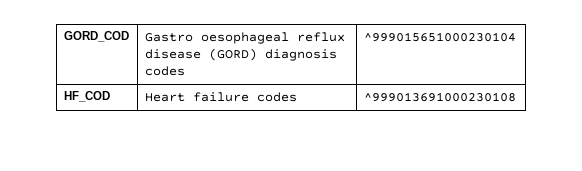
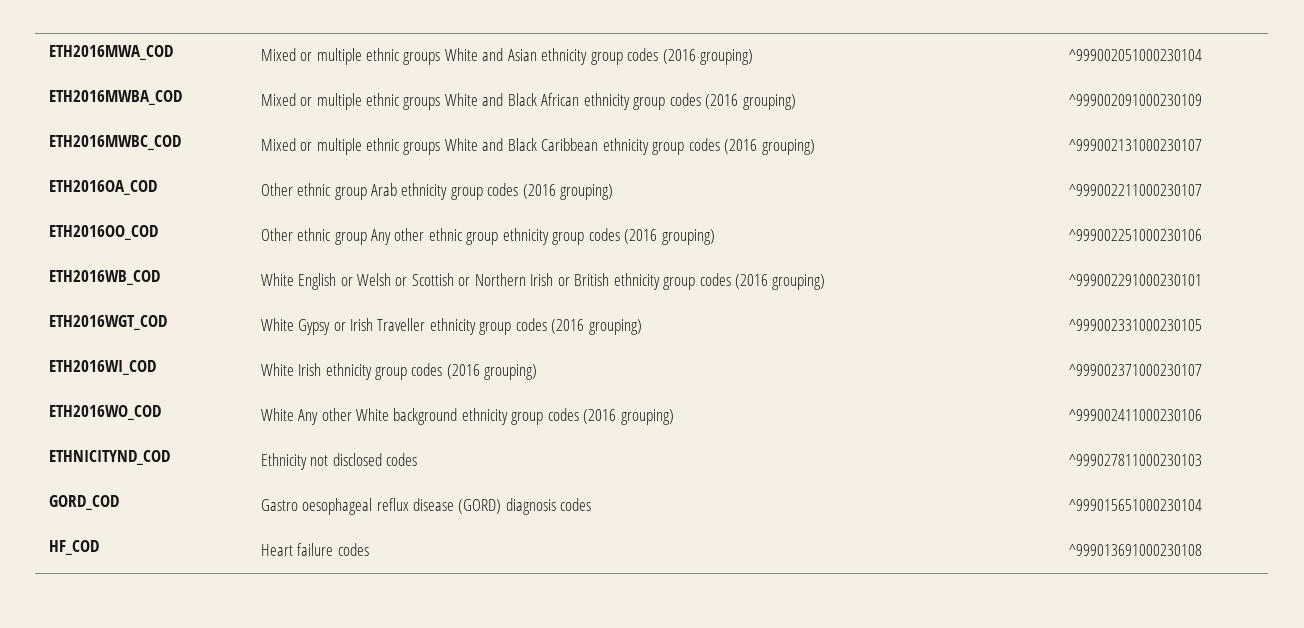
+ ETH2016MWA_COD | Mixed or multiple ethnic groups White and Asian ethnicity group codes (2016 grouping) | ^999002051000230104
+ ETH2016MWBA_COD | Mixed or multiple ethnic groups White and Black African ethnicity group codes (2016 grouping) | ^999002091000230109
+ ETH2016MWBC_COD | Mixed or multiple ethnic groups White and Black Caribbean ethnicity group codes (2016 grouping) | ^999002131000230107
+ ETH2016OA_COD | Other ethnic group Arab ethnicity group codes (2016 grouping) | ^999002211000230107
+ ETH2016OO_COD | Other ethnic group Any other ethnic group ethnicity group codes (2016 grouping) | ^999002251000230106
+ ETH2016WB_COD | White English or Welsh or Scottish or Northern Irish or British ethnicity group codes (2016 grouping) | ^999002291000230101
+ ETH2016WGT_COD | White Gypsy or Irish Traveller ethnicity group codes (2016 grouping) | ^999002331000230105
+ ETH2016WI_COD | White Irish ethnicity group codes (2016 grouping) | ^999002371000230107
+ ETH2016WO_COD | White Any other White background ethnicity group codes (2016 grouping) | ^999002411000230106
+ ETHNICITYND_COD | Ethnicity not disclosed codes | ^999027811000230103

